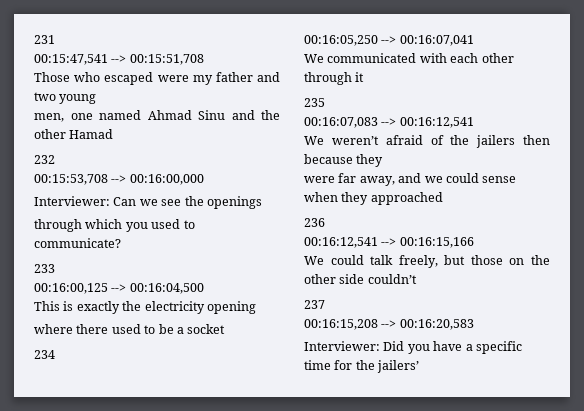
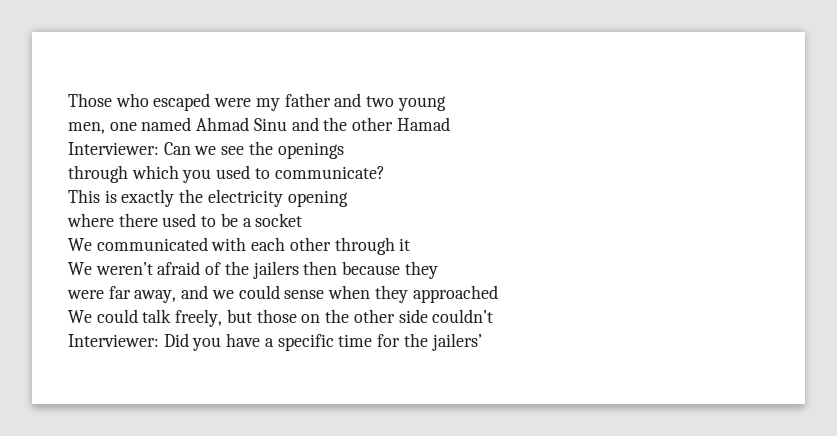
- 231
- 00:15:47,541 --> 00:15:51,708
- 232
- 00:15:53,708 --> 00:16:00,000
- 233
- 00:16:00,125 --> 00:16:04,500
- 234
- 00:16:05,250 --> 00:16:07,041
- 235
- 00:16:07,083 --> 00:16:12,541
- 236
- 00:16:12,541 --> 00:16:15,166
- 237
- 00:16:15,208 --> 00:16:20,583

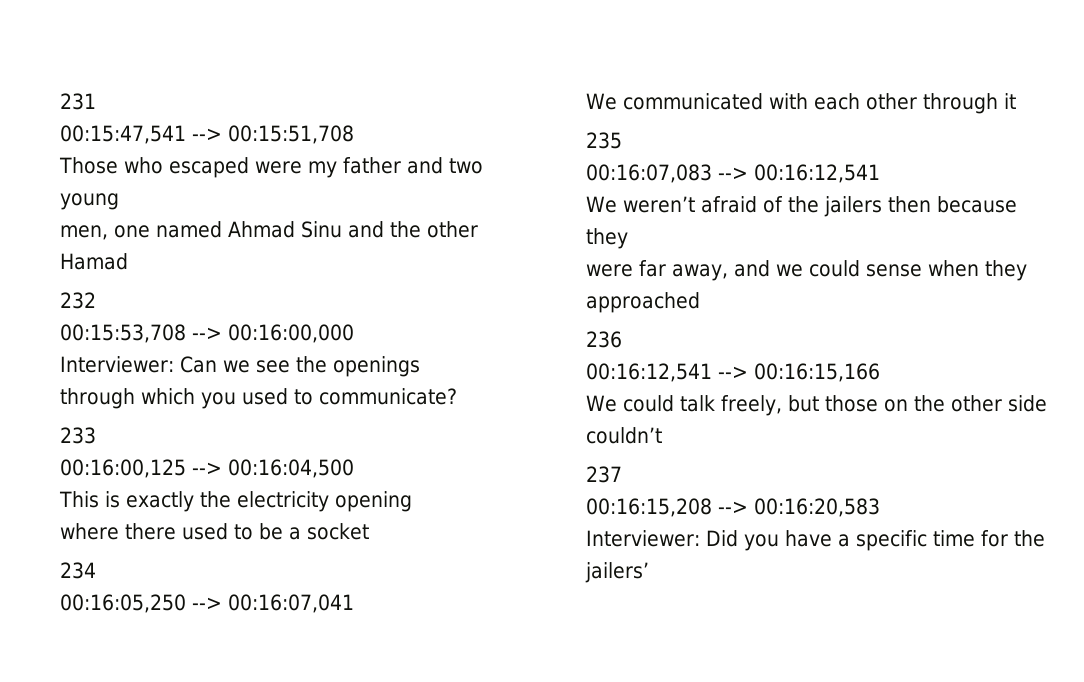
+ 231
+ 00:15:47,541 --> 00:15:51,708
+ 232
+ 00:15:53,708 --> 00:16:00,000
+ 233
+ 00:16:00,125 --> 00:16:04,500
+ 234
+ 00:16:05,250 --> 00:16:07,041
+ 235
+ 00:16:07,083 --> 00:16:12,541
+ 236
+ 00:16:12,541 --> 00:16:15,166
+ 237
+ 00:16:15,208 --> 00:16:20,583

